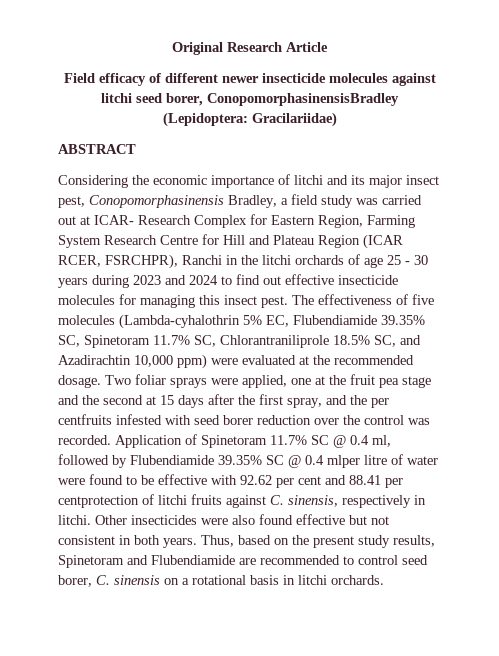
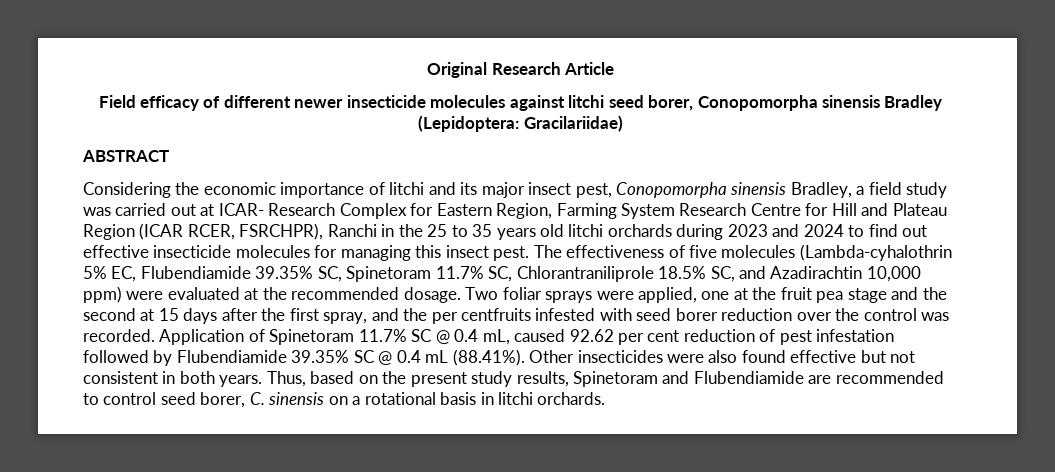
- Field efficacy of different newer insecticide molecules against litchi seed borer, ConopomorphasinensisBradley (Lepidoptera: Gracilariidae)
+ Field efficacy of different newer insecticide molecules against litchi seed borer, Conopomorpha sinensis Bradley (Lepidoptera: Gracilariidae)
- Considering the economic importance of litchi and its major insect pest, Conopomorphasinensis Bradley, a field study was carried out at ICAR- Research Complex for Eastern Region, Farming System Research Centre for Hill and Plateau Region (ICAR RCER, FSRCHPR), Ranchi in the litchi orchards of age 25 - 30 years during 2023 and 2024 to find out effective insecticide molecules for managing this insect pest.
+ Considering the economic importance of litchi and its major insect pest, Conopomorpha sinensis Bradley, a field study was carried out at ICAR- Research Complex for Eastern Region, Farming System Research Centre for Hill and Plateau Region (ICAR RCER, FSRCHPR), Ranchi in the 25 to 35 years old litchi orchards during 2023 and 2024 to find out effective insecticide molecules for managing this insect pest.
- Application of Spinetoram 11.7% SC @ 0.4 ml, followed by Flubendiamide 39.35% SC @ 0.4 mlper litre of water were found to be effective with 92.62 per cent and 88.41 per centprotection of litchi fruits against C. sinensis, respectively in litchi. Other insecticides were also found effective but not consistent in both years.
+ Application of Spinetoram 11.7% SC @ 0.4 mL, caused 92.62 per cent reduction of pest infestation followed by Flubendiamide 39.35% SC @ 0.4 mL (88.41%). Other insecticides were also found effective but not consistent in both years.

